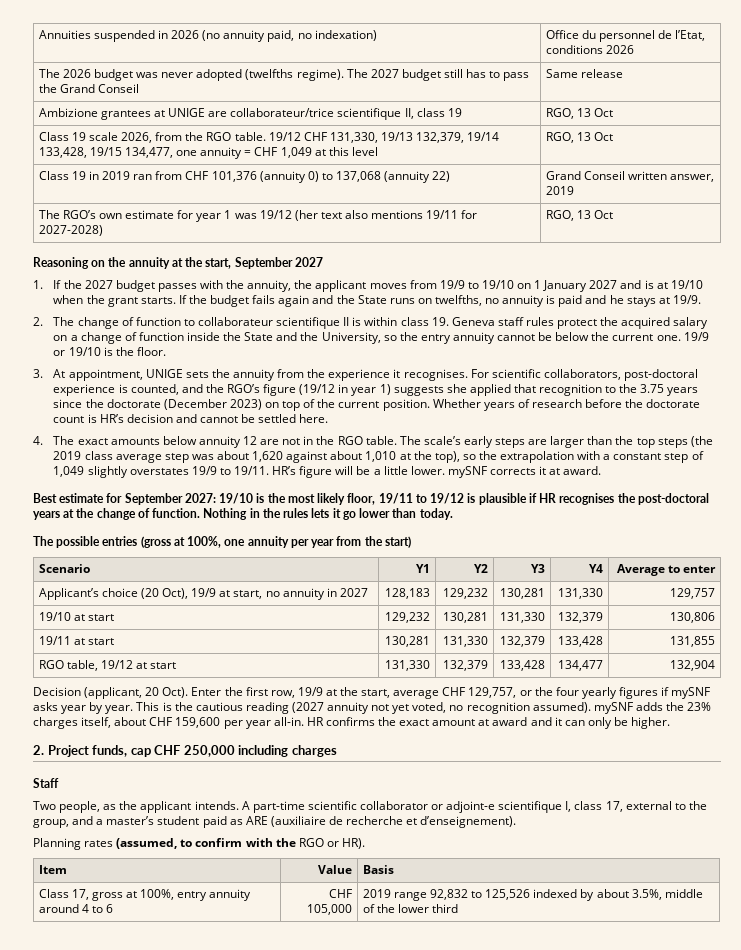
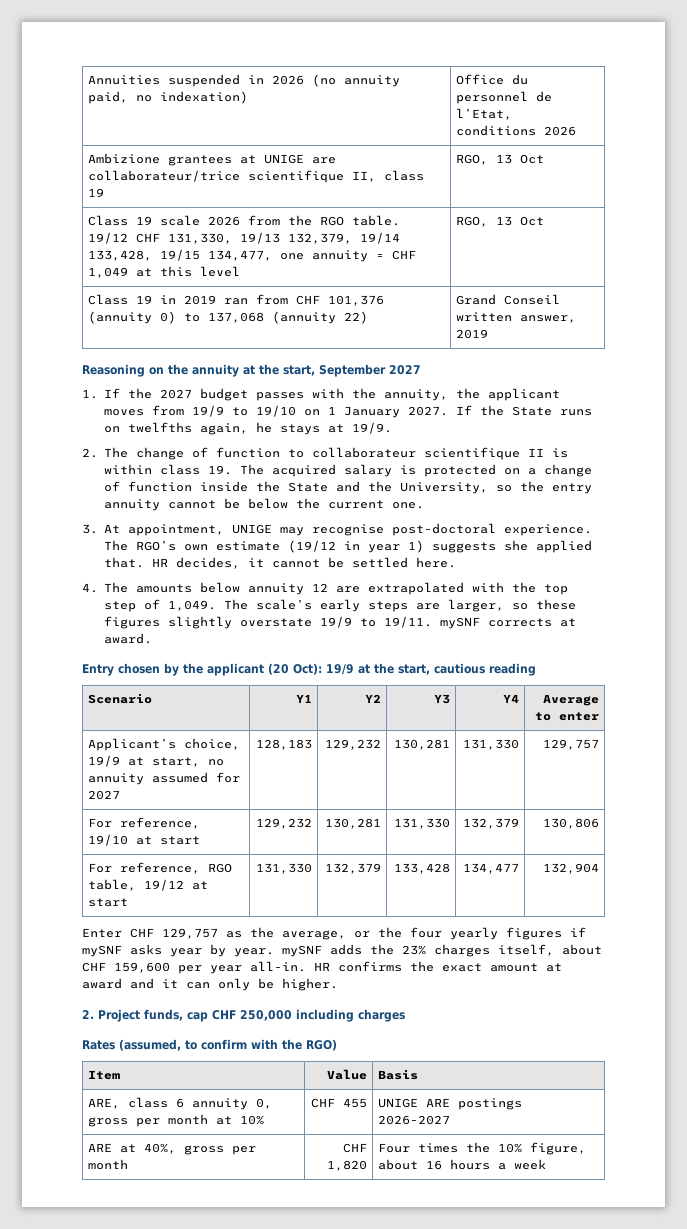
- The 2026 budget was never adopted (twelfths regime). The 2027 budget still has to pass the Grand Conseil | Same release
- Class 19 scale 2026, from the RGO table. 19/12 CHF 131,330, 19/13 132,379, 19/14 133,428, 19/15 134,477, one annuity = CHF 1,049 at this level | RGO, 13 Oct
+ Class 19 scale 2026 from the RGO table. 19/12 CHF 131,330, 19/13 132,379, 19/14 133,428, 19/15 134,477, one annuity = CHF 1,049 at this level | RGO, 13 Oct
- The RGO’s own estimate for year 1 was 19/12 (her text also mentions 19/11 for 2027-2028) | RGO, 13 Oct
- 1. If the 2027 budget passes with the annuity, the applicant moves from 19/9 to 19/10 on 1 January 2027 and is at 19/10 when the grant starts. If the budget fails again and the State runs on twelfths, no annuity is paid and he stays at 19/9.
+ 1. If the 2027 budget passes with the annuity, the applicant moves from 19/9 to 19/10 on 1 January 2027. If the State runs on twelfths again, he stays at 19/9.
- 2. The change of function to collaborateur scientifique II is within class 19. Geneva staff rules protect the acquired salary on a change of function inside the State and the University, so the entry annuity cannot be below the current one. 19/9 or 19/10 is the floor.
- 3. At appointment, UNIGE sets the annuity from the experience it recognises. For scientific collaborators, post-doctoral experience is counted, and the RGO’s figure (19/12 in year 1) suggests she applied that recognition to the 3.75 years since the doctorate (December 2023) on top of the current position. Whether years of research before the doctorate count is HR’s decision and cannot be settled here.
+ 2. The change of function to collaborateur scientifique II is within class 19. The acquired salary is protected on a change of function inside the State and the University, so the entry annuity cannot be below the current one.
+ 3. At appointment, UNIGE may recognise post-doctoral experience. The RGO’s own estimate (19/12 in year 1) suggests she applied that. HR decides, it cannot be settled here.
- 4. The exact amounts below annuity 12 are not in the RGO table.
+ 4. The amounts below annuity 12 are extrapolated with the top step of 1,049.
- The scale’s early steps are larger than the top steps (the 2019 class average step was about 1,620 against about 1,010 at the top), so the extrapolation with a constant step of 1,049 slightly overstates 19/9 to 19/11. HR’s figure will be a little lower. mySNF corrects it at award.
+ The scale’s early steps are larger, so these figures slightly overstate 19/9 to 19/11. mySNF corrects at award.
- Best estimate for September 2027: 19/10 is the most likely floor, 19/11 to 19/12 is plausible if HR recognises the post-doctoral years at the change of function. Nothing in the rules lets it go lower than today.
- The possible entries (gross at 100%, one annuity per year from the start)
+ Entry chosen by the applicant (20 Oct): 19/9 at the start, cautious reading
- Applicant’s choice (20 Oct), 19/9 at start, no annuity in 2027 | 128,183 | 129,232 | 130,281 | 131,330 | 129,757
+ Applicant’s choice, 19/9 at start, no annuity assumed for 2027 | 128,183 | 129,232 | 130,281 | 131,330 | 129,757
- 19/10 at start | 129,232 | 130,281 | 131,330 | 132,379 | 130,806
+ For reference, 19/10 at start | 129,232 | 130,281 | 131,330 | 132,379 | 130,806
- 19/11 at start | 130,281 | 131,330 | 132,379 | 133,428 | 131,855
- RGO table, 19/12 at start | 131,330 | 132,379 | 133,428 | 134,477 | 132,904
+ For reference, RGO table, 19/12 at start | 131,330 | 132,379 | 133,428 | 134,477 | 132,904
- Decision (applicant, 20 Oct). Enter the first row, 19/9 at the start, average CHF 129,757, or the four yearly figures if mySNF asks year by year. This is the cautious reading (2027 annuity not yet voted, no recognition assumed). mySNF adds the 23% charges itself, about CHF 159,600 per year all-in.
+ Enter CHF 129,757 as the average, or the four yearly figures if mySNF asks year by year. mySNF adds the 23% charges itself, about CHF 159,600 per year all-in.
- Staff
- Two people, as the applicant intends. A part-time scientific collaborator or adjoint-e scientifique I, class 17, external to the group, and a master’s student paid as ARE (auxiliaire de recherche et d’enseignement).
- Planning rates (assumed, to confirm with the RGO or HR).
+ Rates (assumed, to confirm with the RGO)
- Class 17, gross at 100%, entry annuity around 4 to 6 | CHF 105,000 | 2019 range 92,832 to 125,526 indexed by about 3.5%, middle of the lower third
+ ARE, class 6 annuity 0, gross per month at 10% | CHF 455 | UNIGE ARE postings 2026-2027
+ ARE at 40%, gross per month | CHF 1,820 | Four times the 10% figure, about 16 hours a week

